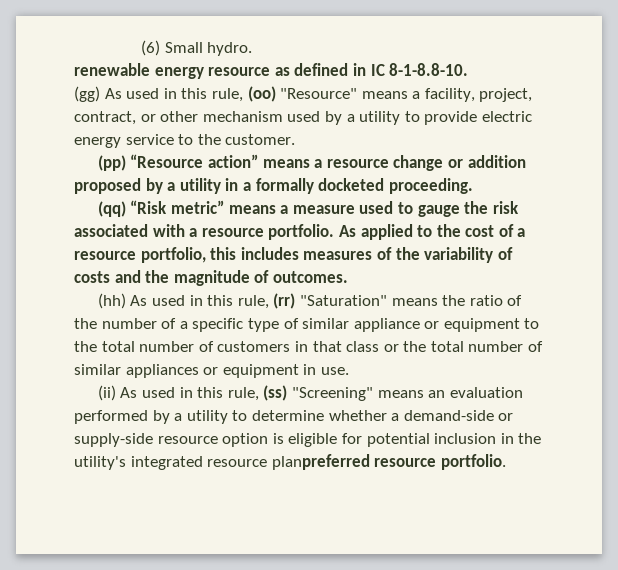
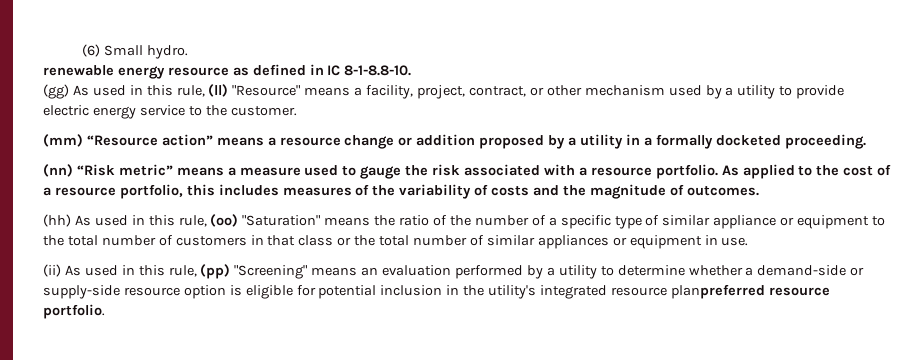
- (gg) As used in this rule, (oo) "Resource" means a facility, project, contract, or other mechanism used by a utility to provide electric energy service to the customer.
+ (gg) As used in this rule, (ll) "Resource" means a facility, project, contract, or other mechanism used by a utility to provide electric energy service to the customer.
- (pp) “Resource action” means a resource change or addition proposed by a utility in a formally docketed proceeding.
+ (mm) “Resource action” means a resource change or addition proposed by a utility in a formally docketed proceeding.
- (qq) “Risk metric” means a measure used to gauge the risk associated with a resource portfolio.
+ (nn) “Risk metric” means a measure used to gauge the risk associated with a resource portfolio.
- (hh) As used in this rule, (rr) "Saturation" means the ratio of the number of a specific type of similar appliance or equipment to the total number of customers in that class or the total number of similar appliances or equipment in use.
+ (hh) As used in this rule, (oo) "Saturation" means the ratio of the number of a specific type of similar appliance or equipment to the total number of customers in that class or the total number of similar appliances or equipment in use.
- (ii) As used in this rule, (ss) "Screening" means an evaluation performed by a utility to determine whether a demand-side or supply-side resource option is eligible for potential inclusion in the utility's integrated resource planpreferred resource portfolio.
+ (ii) As used in this rule, (pp) "Screening" means an evaluation performed by a utility to determine whether a demand-side or supply-side resource option is eligible for potential inclusion in the utility's integrated resource planpreferred resource portfolio.

